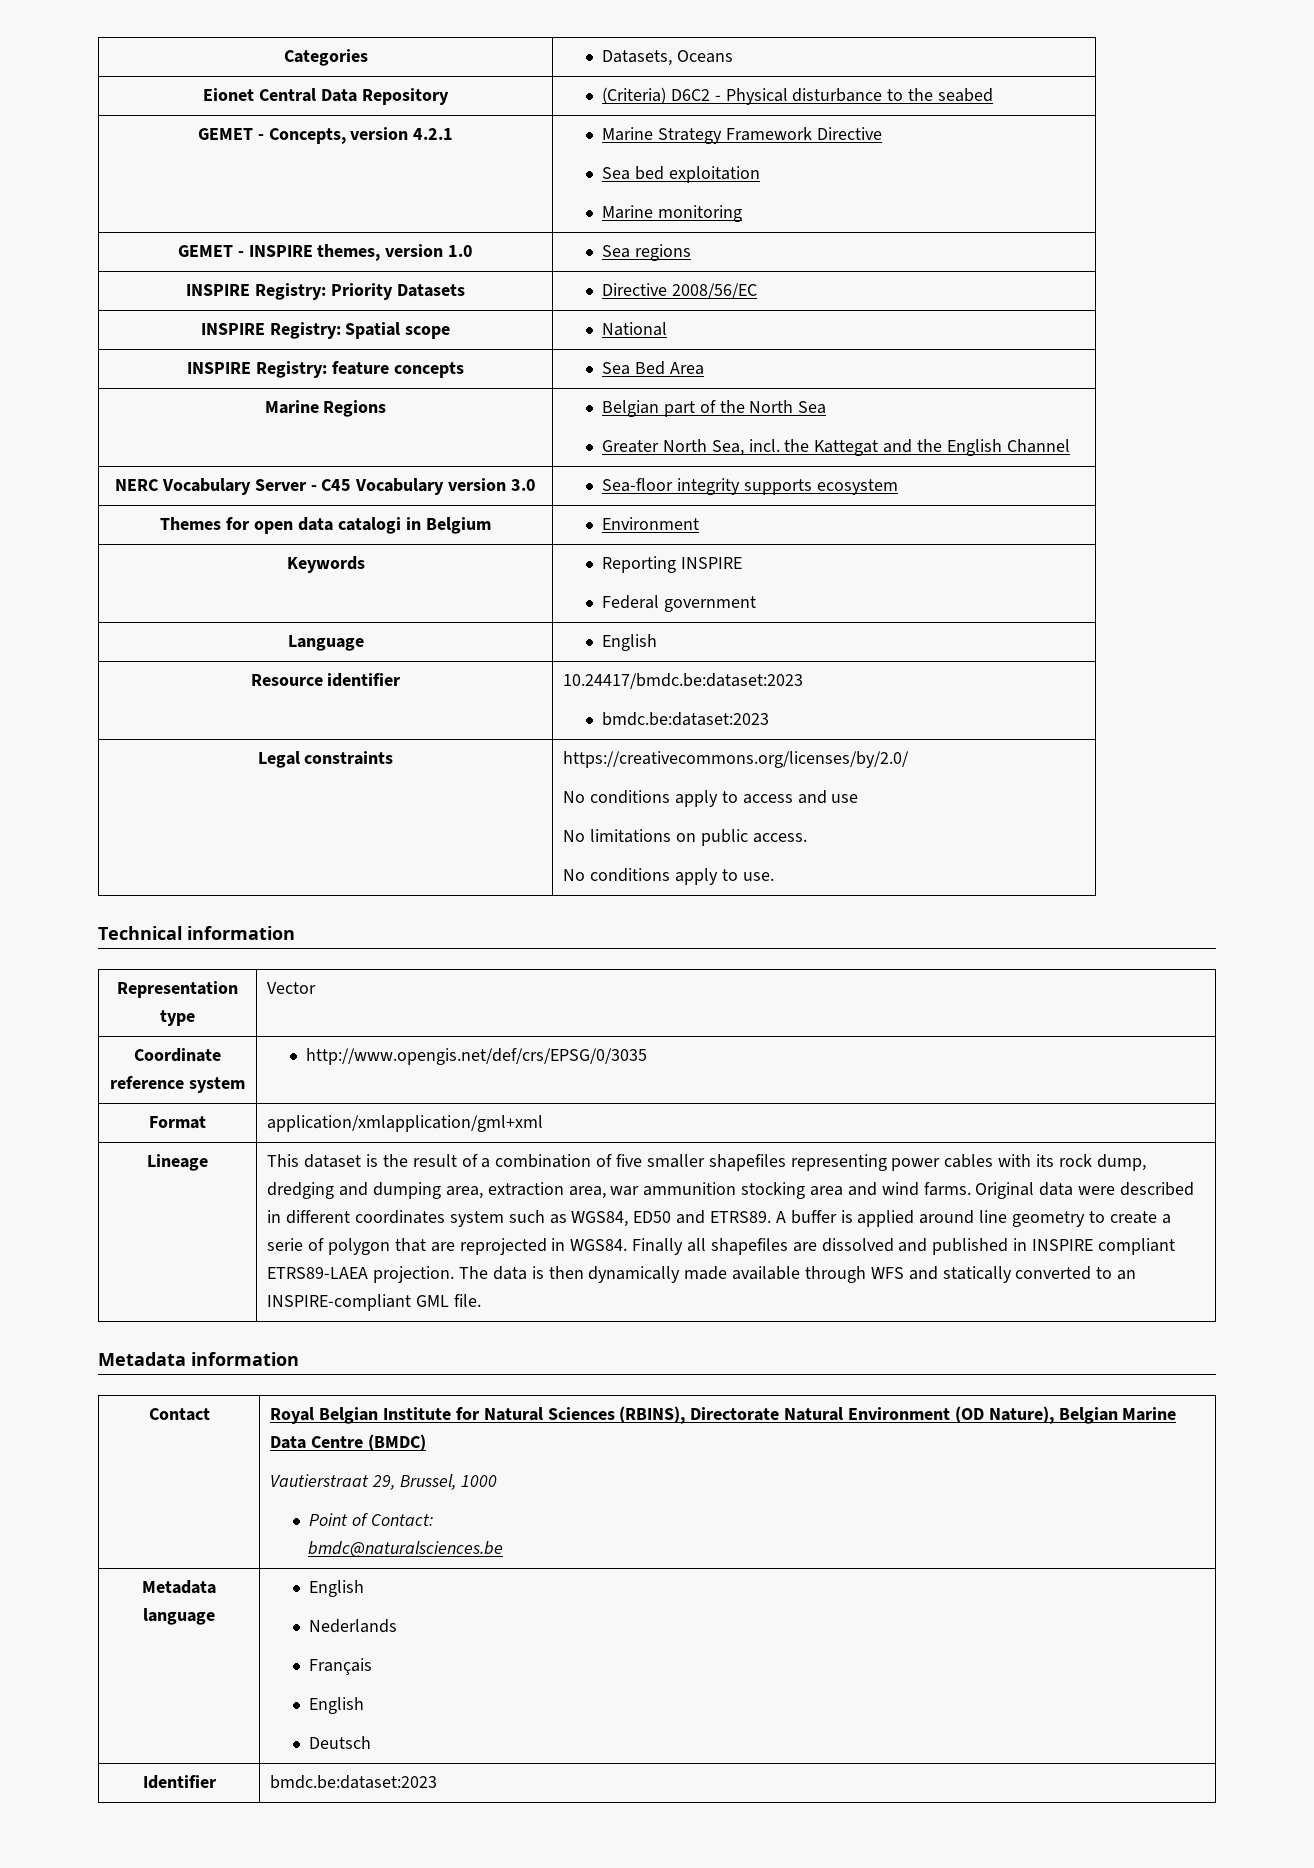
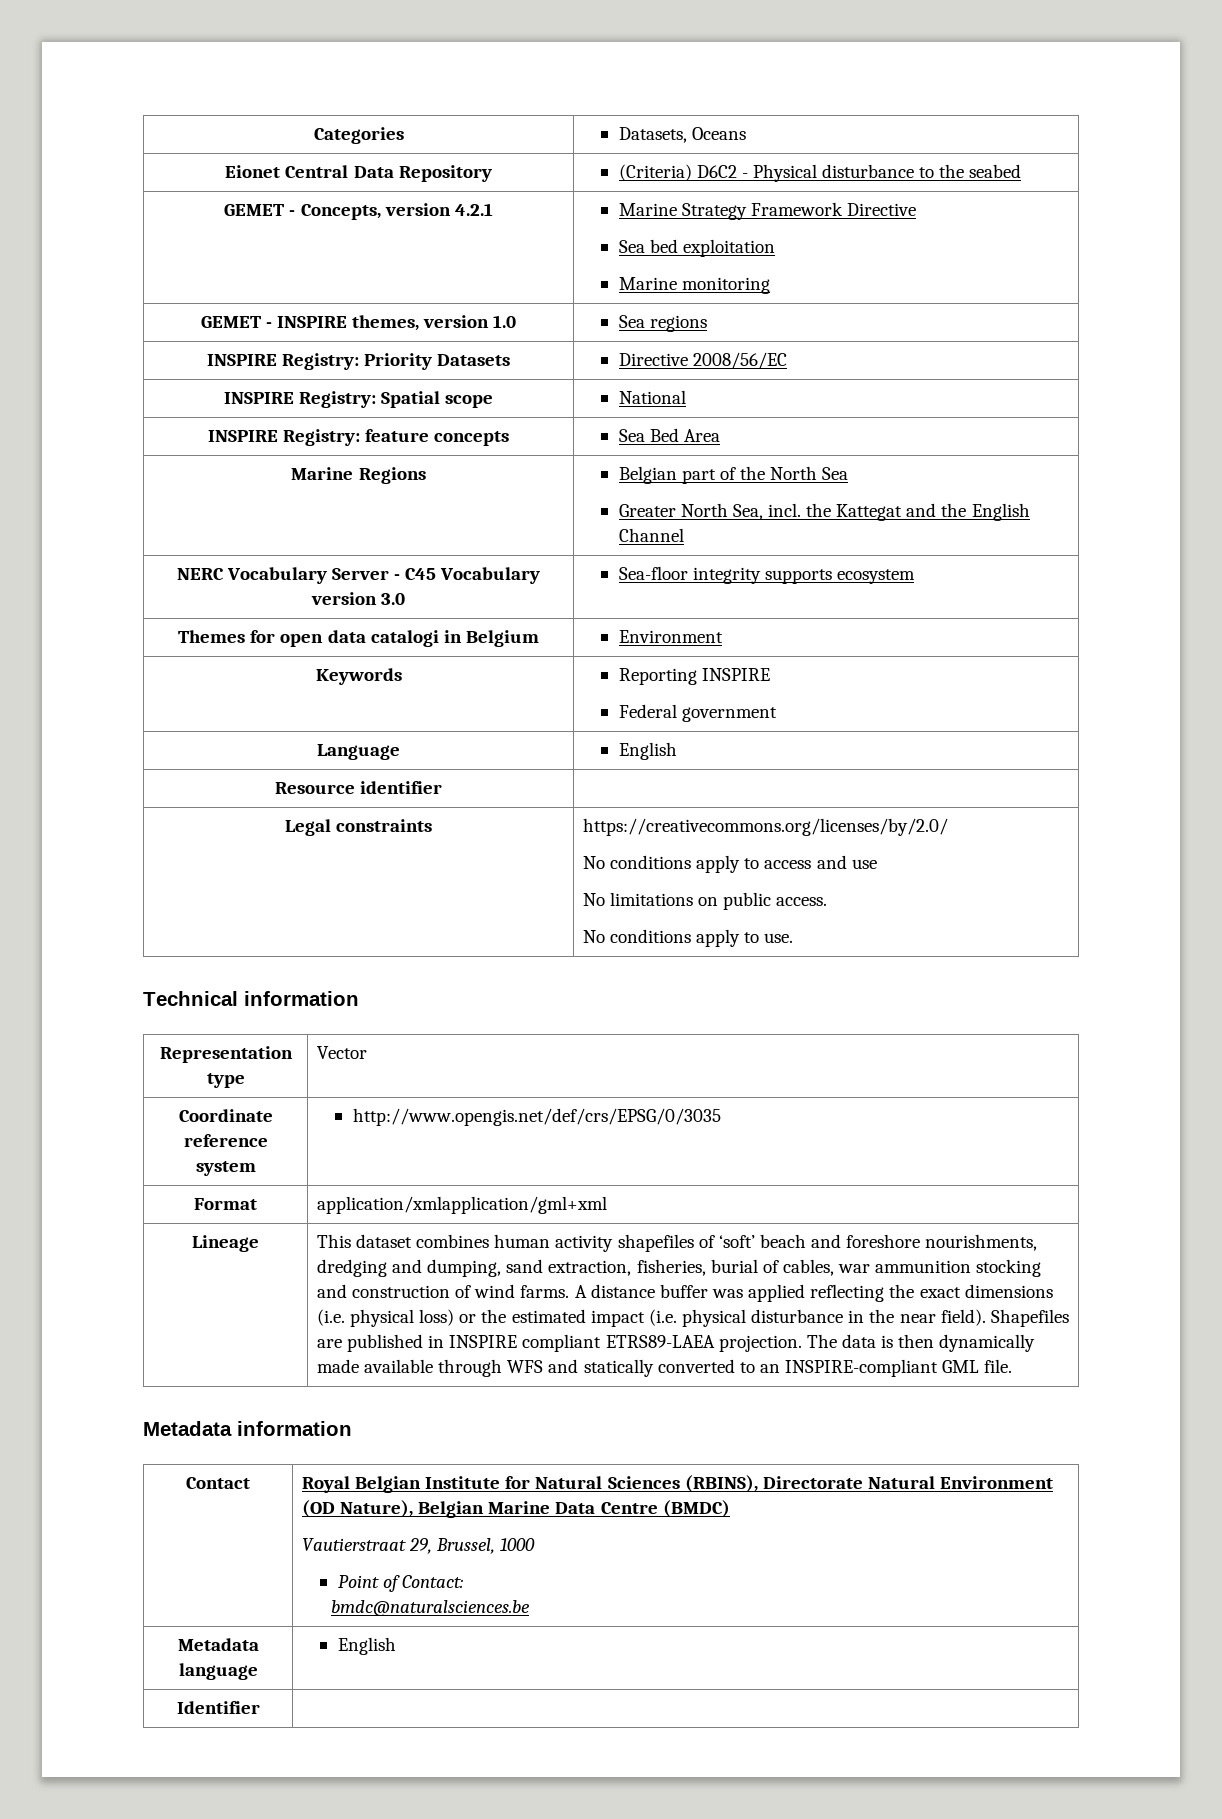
- Resource identifier | 10.24417/bmdc.be:dataset:2023
- bmdc.be:dataset:2023
+ Resource identifier |
- This dataset is the result of a combination of five smaller shapefiles representing power cables with its rock dump, dredging and dumping area, extraction area, war ammunition stocking area and wind farms. Original data were described in different coordinates system such as WGS84, ED50 and ETRS89. A buffer is applied around line geometry to create a serie of polygon that are reprojected in WGS84. Finally all shapefiles are dissolved and published in INSPIRE compliant ETRS89-LAEA projection.
+ This dataset combines human activity shapefiles of ‘soft’ beach and foreshore nourishments, dredging and dumping, sand extraction, fisheries, burial of cables, war ammunition stocking and construction of wind farms. A distance buffer was applied reflecting the exact dimensions (i.e. physical loss) or the estimated impact (i.e. physical disturbance in the near field). Shapefiles are published in INSPIRE compliant ETRS89-LAEA projection.
  Metadata language | English
- Nederlands
- Français
- English
- Deutsch
- Identifier | bmdc.be:dataset:2023
+ Identifier |

